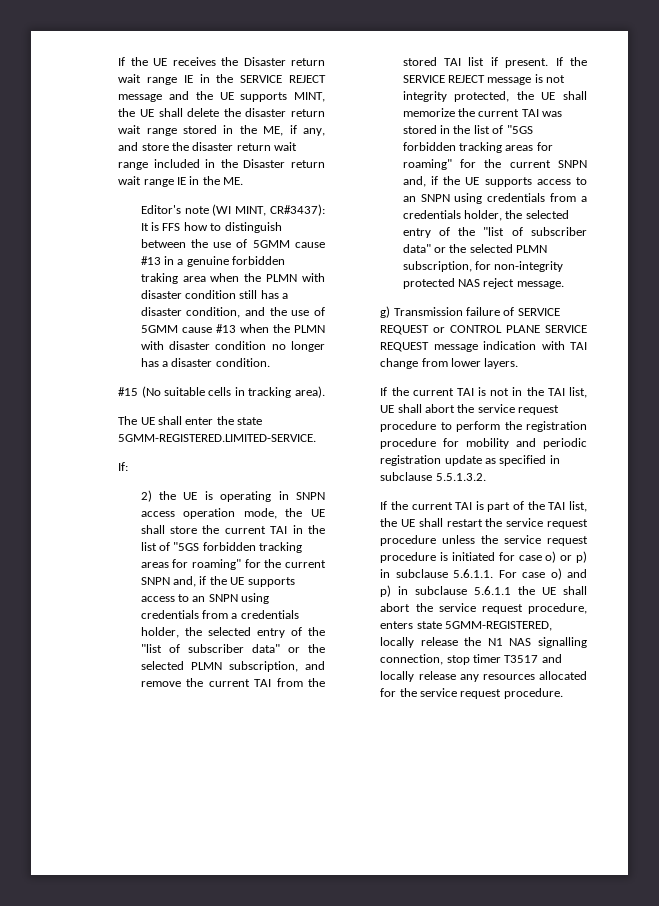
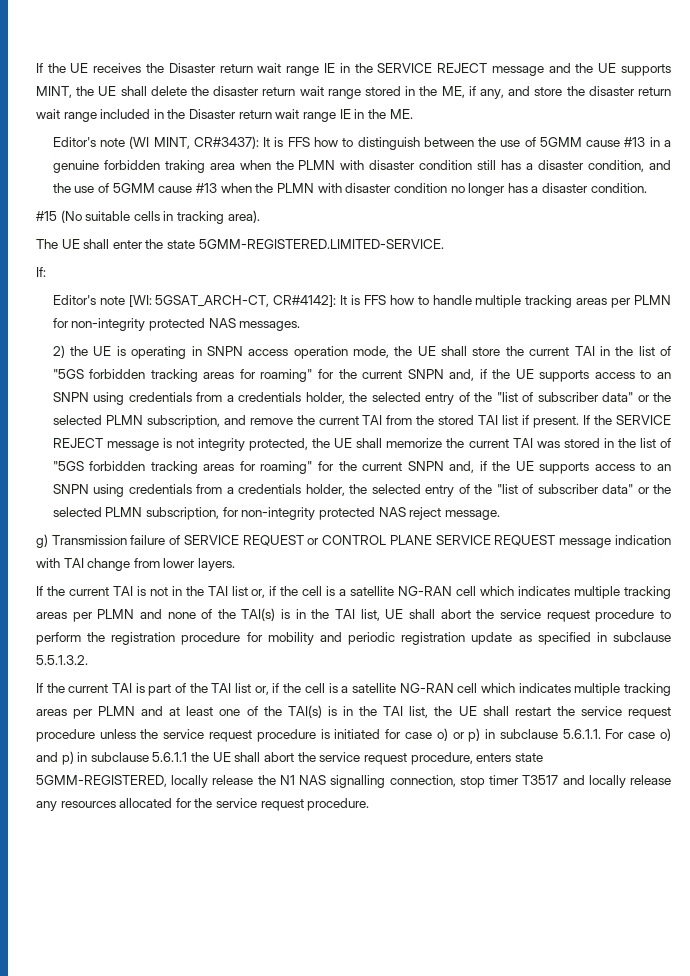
+ Editor's note [WI: 5GSAT_ARCH-CT, CR#4142]: It is FFS how to handle multiple tracking areas per PLMN for non-integrity protected NAS messages.
- If the current TAI is not in the TAI list, UE shall abort the service request procedure to perform the registration procedure for mobility and periodic registration update as specified in subclause 5.5.1.3.2.
+ If the current TAI is not in the TAI list or, if the cell is a satellite NG-RAN cell which indicates multiple tracking areas per PLMN and none of the TAI(s) is in the TAI list, UE shall abort the service request procedure to perform the registration procedure for mobility and periodic registration update as specified in subclause 5.5.1.3.2.
- If the current TAI is part of the TAI list, the UE shall restart the service request procedure unless the service request procedure is initiated for case o) or p) in subclause 5.6.1.1. For case o) and p) in subclause 5.6.1.1 the UE shall abort the service request procedure, enters state 5GMM-REGISTERED, locally release the N1 NAS signalling connection, stop timer T3517 and locally release any resources allocated for the service request procedure.
+ If the current TAI is part of the TAI list or, if the cell is a satellite NG-RAN cell which indicates multiple tracking areas per PLMN and at least one of the TAI(s) is in the TAI list, the UE shall restart the service request procedure unless the service request procedure is initiated for case o) or p) in subclause 5.6.1.1. For case o) and p) in subclause 5.6.1.1 the UE shall abort the service request procedure, enters state 5GMM-REGISTERED, locally release the N1 NAS signalling connection, stop timer T3517 and locally release any resources allocated for the service request procedure.

